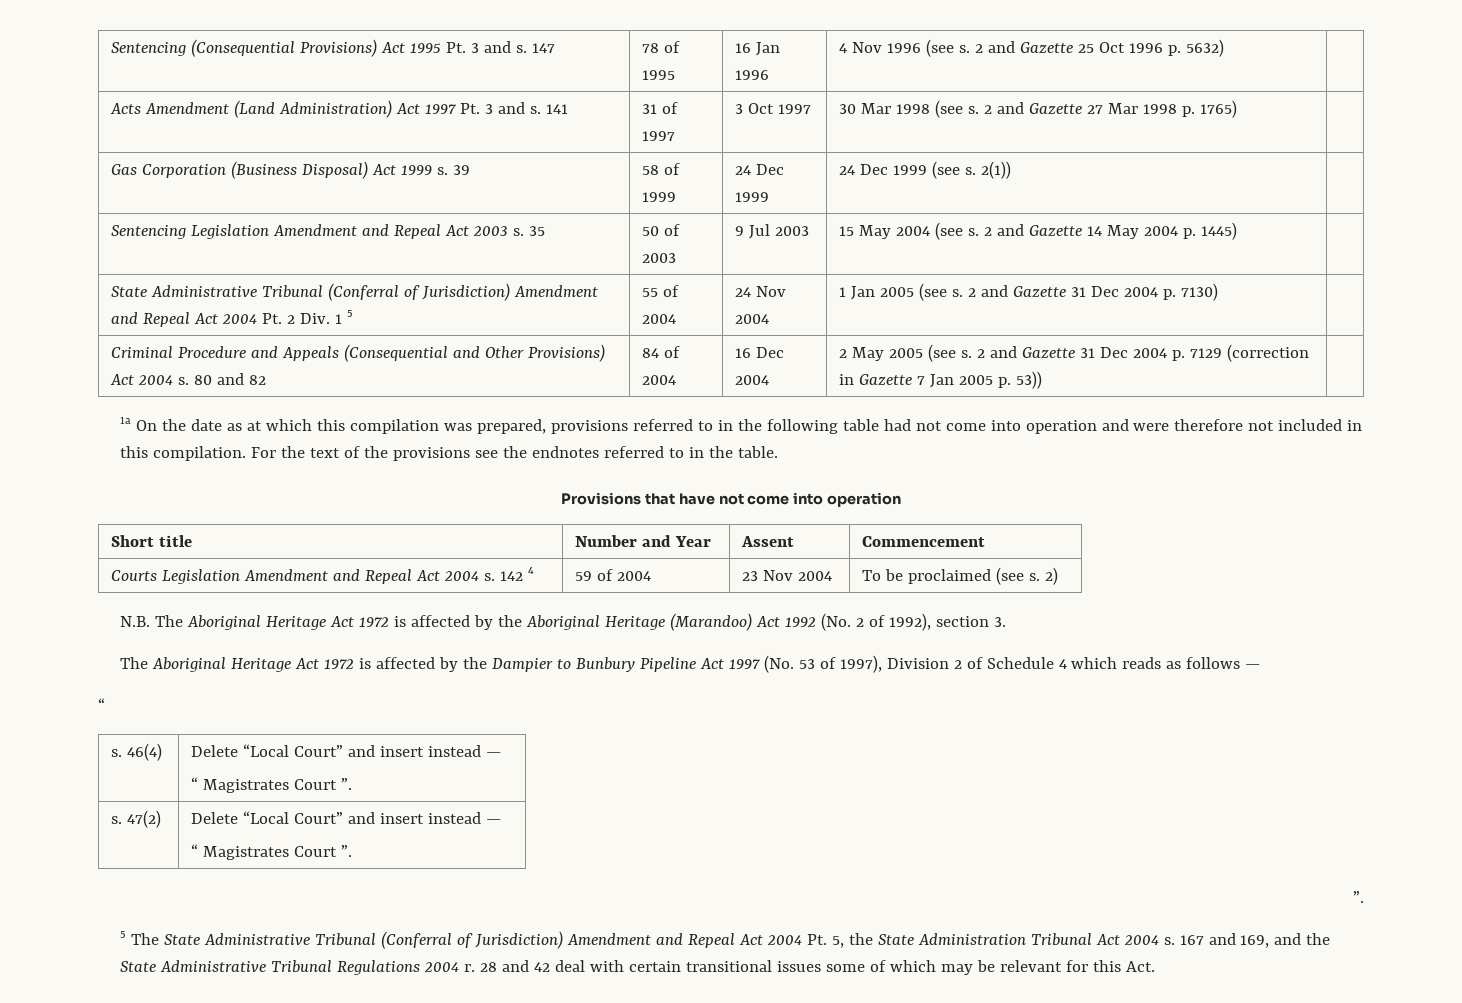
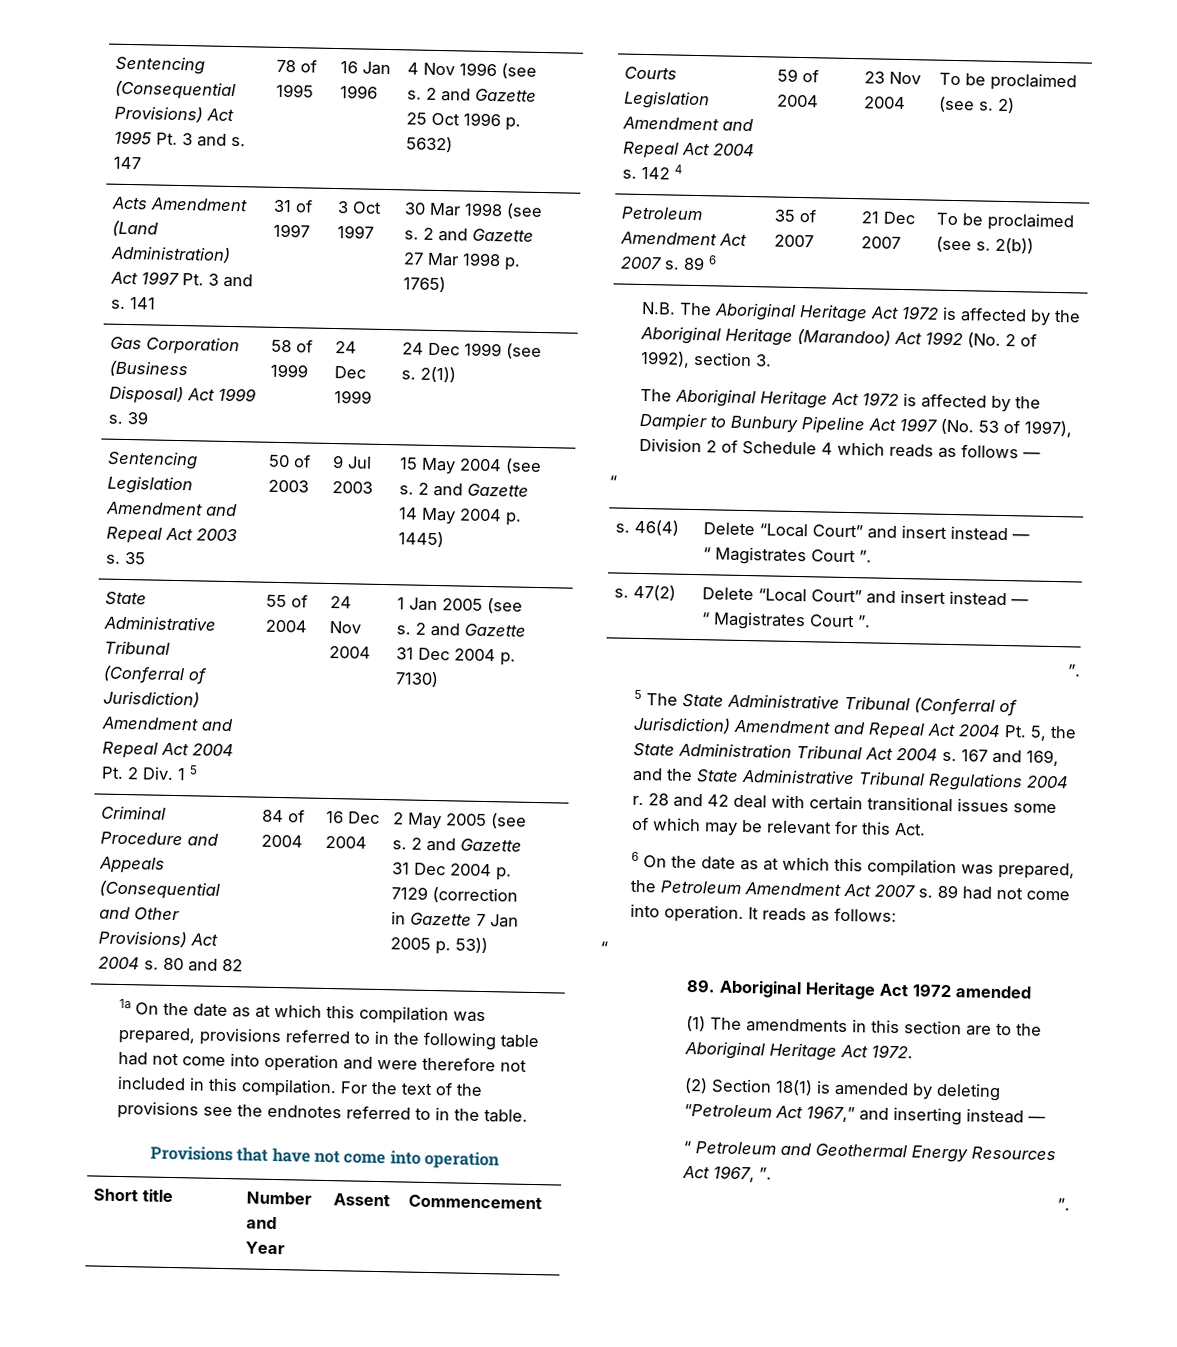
+ Petroleum Amendment Act 2007 s. 89 6 | 35 of 2007 | 21 Dec 2007 | To be proclaimed (see s. 2(b))
+ 6 On the date as at which this compilation was prepared, the Petroleum Amendment Act 2007 s. 89 had not come into operation. It reads as follows:
+ “
+ 89. Aboriginal Heritage Act 1972 amended
+ (1) The amendments in this section are to the Aboriginal Heritage Act 1972.
+ (2) Section 18(1) is amended by deleting “Petroleum Act 1967,” and inserting instead —
+ “ Petroleum and Geothermal Energy Resources Act 1967, ”.
+ ”.

